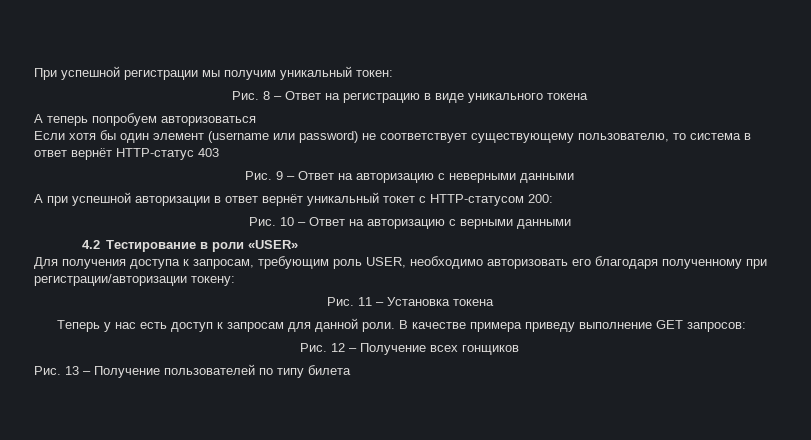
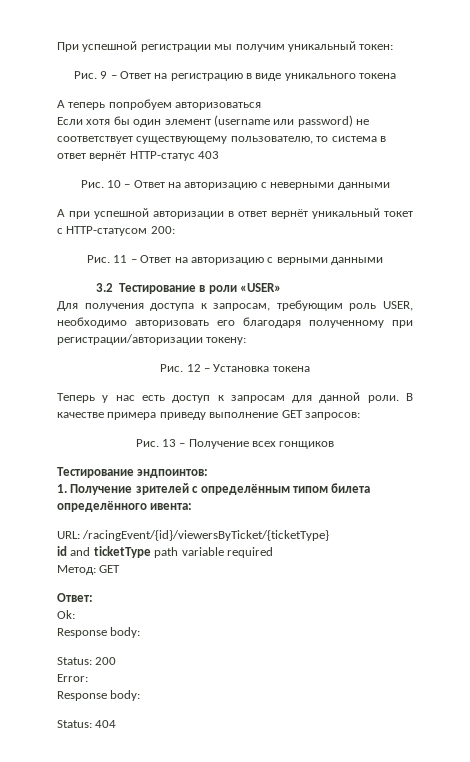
- Рис. 8 – Ответ на регистрацию в виде уникального токена
+ Рис. 9 – Ответ на регистрацию в виде уникального токена
- Рис. 9 – Ответ на авторизацию с неверными данными
+ Рис. 10 – Ответ на авторизацию с неверными данными
- Рис. 10 – Ответ на авторизацию с верными данными
+ Рис. 11 – Ответ на авторизацию с верными данными
- 4.2 Тестирование в роли «USER»
+ 3.2 Тестирование в роли «USER»
- Рис. 11 – Установка токена
+ Рис. 12 – Установка токена
- Рис. 12 – Получение всех гонщиков
+ Рис. 13 – Получение всех гонщиков
- Рис. 13 – Получение пользователей по типу билета
+ Тестирование эндпоинтов:
+ 1. Получение зрителей с определённым типом билета определённого ивента:
+ URL: /racingEvent/{id}/viewersByTicket/{ticketType}
+ id and ticketType path variable required
+ Метод: GET
+ Ответ:
+ Ok:
+ Response body:
+ Status: 200
+ Error:
+ Response body:
+ Status: 404

